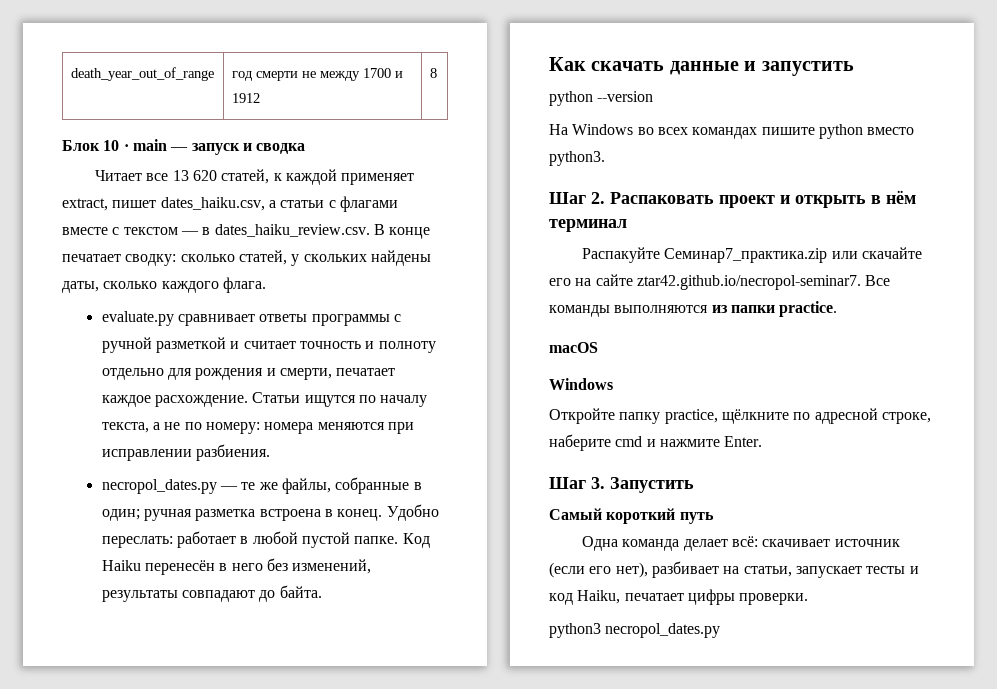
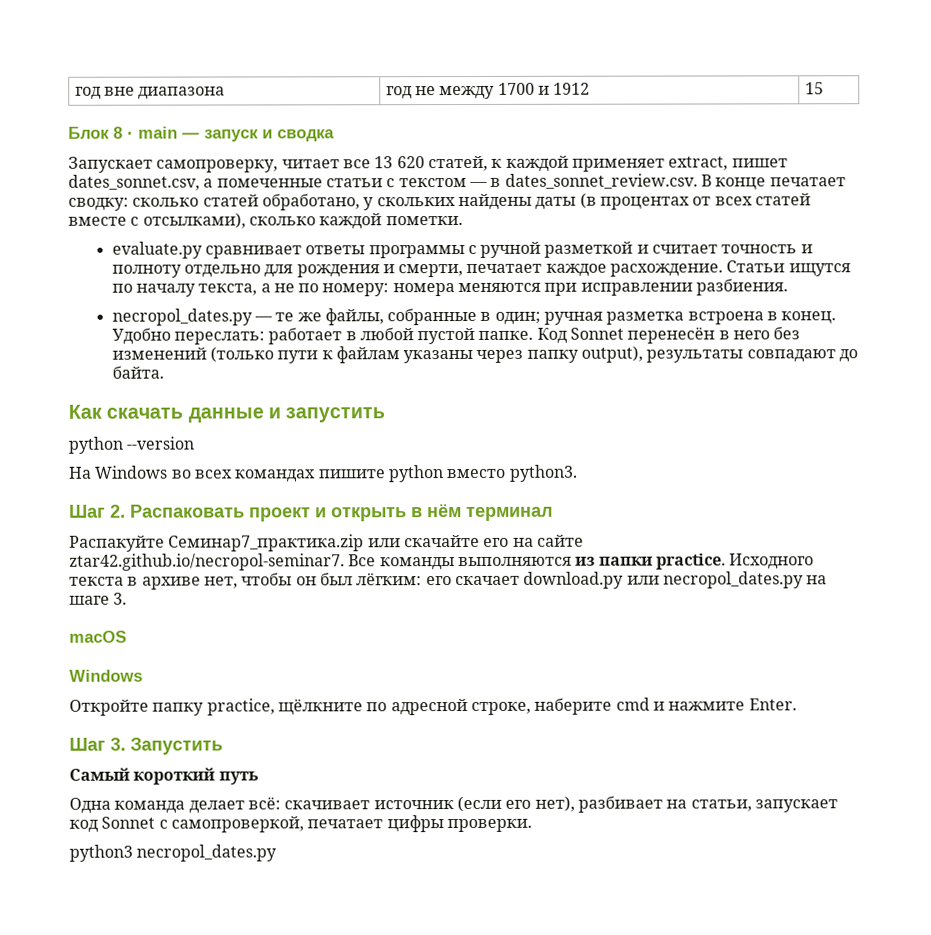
- death_year_out_of_range | год смерти не между 1700 и 1912 | 8
+ год вне диапазона | год не между 1700 и 1912 | 15
- Блок 10 · main — запуск и сводка
+ Блок 8 · main — запуск и сводка
- Читает все 13 620 статей, к каждой применяет extract, пишет dates_haiku.csv, а статьи с флагами вместе с текстом — в dates_haiku_review.csv. В конце печатает сводку: сколько статей, у скольких найдены даты, сколько каждого флага.
+ Запускает самопроверку, читает все 13 620 статей, к каждой применяет extract, пишет dates_sonnet.csv, а помеченные статьи с текстом — в dates_sonnet_review.csv. В конце печатает сводку: сколько статей обработано, у скольких найдены даты (в процентах от всех статей вместе с отсылками), сколько каждой пометки.
- Код Haiku перенесён в него без изменений, результаты совпадают до байта.
+ Код Sonnet перенесён в него без изменений (только пути к файлам указаны через папку output), результаты совпадают до байта.
+ Исходного текста в архиве нет, чтобы он был лёгким: его скачает download.py или necropol_dates.py на шаге 3.
- Одна команда делает всё: скачивает источник (если его нет), разбивает на статьи, запускает тесты и код Haiku, печатает цифры проверки.
+ Одна команда делает всё: скачивает источник (если его нет), разбивает на статьи, запускает код Sonnet с самопроверкой, печатает цифры проверки.

